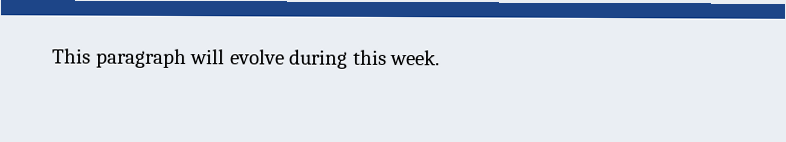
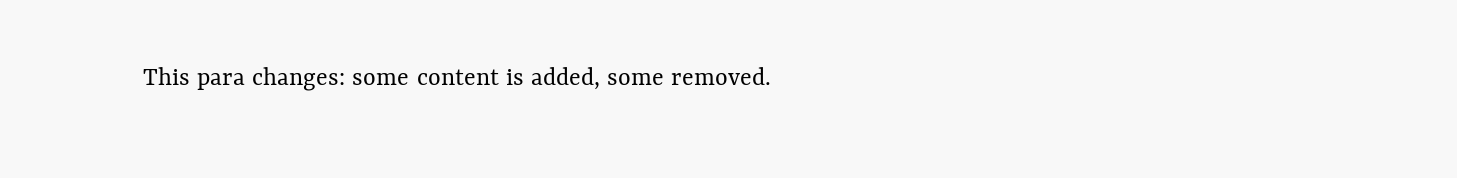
- This paragraph will evolve during this week.
+ This para changes: some content is added, some removed.

